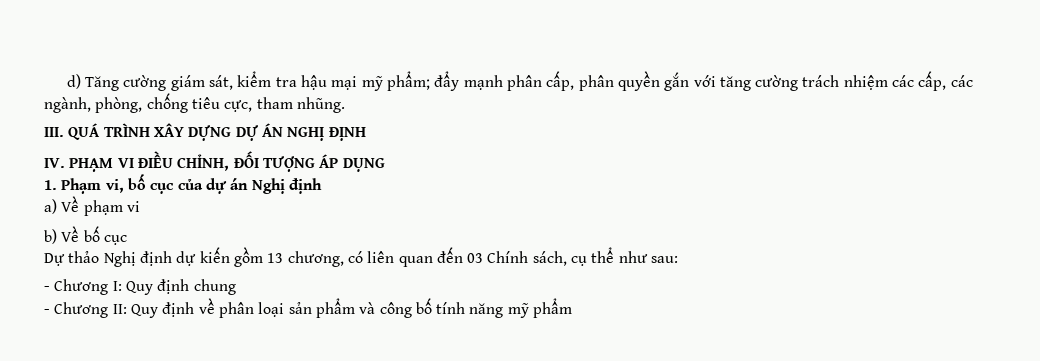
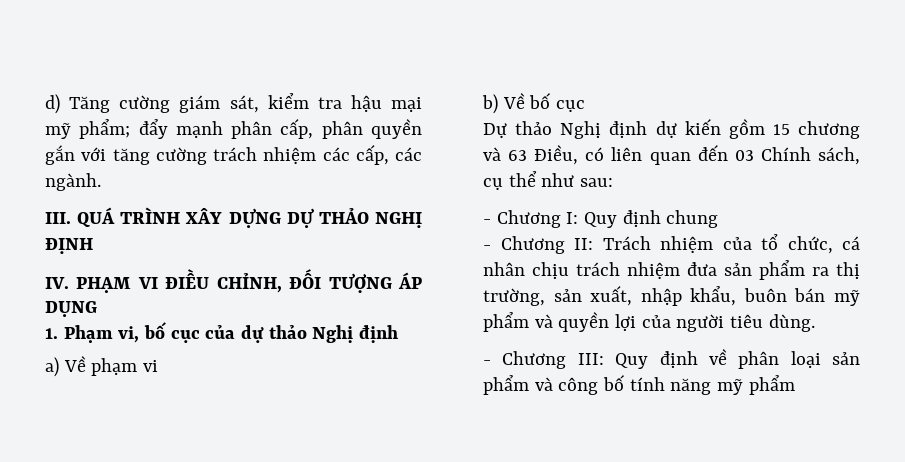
- d) Tăng cường giám sát, kiểm tra hậu mại mỹ phẩm; đẩy mạnh phân cấp, phân quyền gắn với tăng cường trách nhiệm các cấp, các ngành, phòng, chống tiêu cực, tham nhũng.
+ d) Tăng cường giám sát, kiểm tra hậu mại mỹ phẩm; đẩy mạnh phân cấp, phân quyền gắn với tăng cường trách nhiệm các cấp, các ngành.
- III. QUÁ TRÌNH XÂY DỰNG DỰ ÁN NGHỊ ĐỊNH
+ III. QUÁ TRÌNH XÂY DỰNG DỰ THẢO NGHỊ ĐỊNH
- 1. Phạm vi, bố cục của dự án Nghị định
+ 1. Phạm vi, bố cục của dự thảo Nghị định
- Dự thảo Nghị định dự kiến gồm 13 chương, có liên quan đến 03 Chính sách, cụ thể như sau:
+ Dự thảo Nghị định dự kiến gồm 15 chương và 63 Điều, có liên quan đến 03 Chính sách, cụ thể như sau:
- - Chương II: Quy định về phân loại sản phẩm và công bố tính năng mỹ phẩm
+ - Chương II: Trách nhiệm của tổ chức, cá nhân chịu trách nhiệm đưa sản phẩm ra thị trường, sản xuất, nhập khẩu, buôn bán mỹ phẩm và quyền lợi của người tiêu dùng.
+ - Chương III: Quy định về phân loại sản phẩm và công bố tính năng mỹ phẩm

